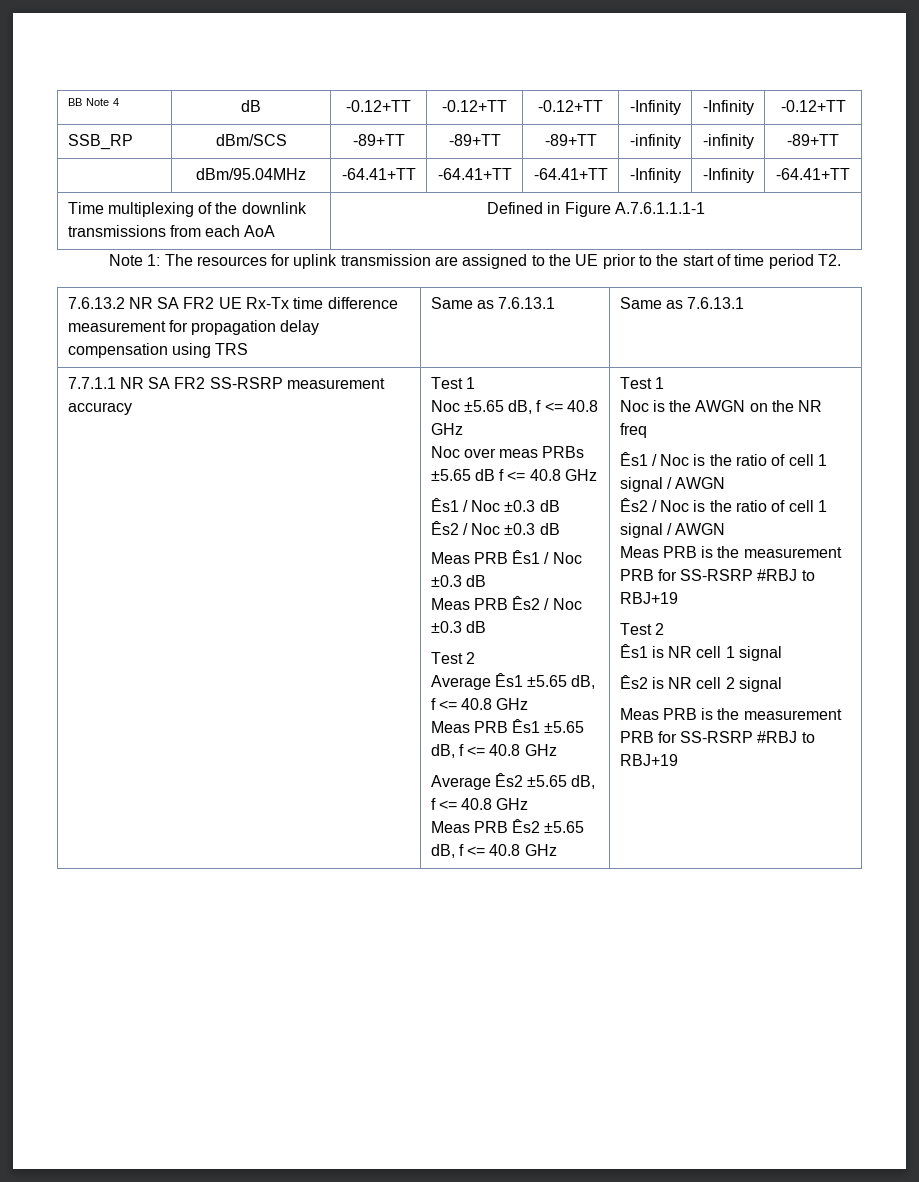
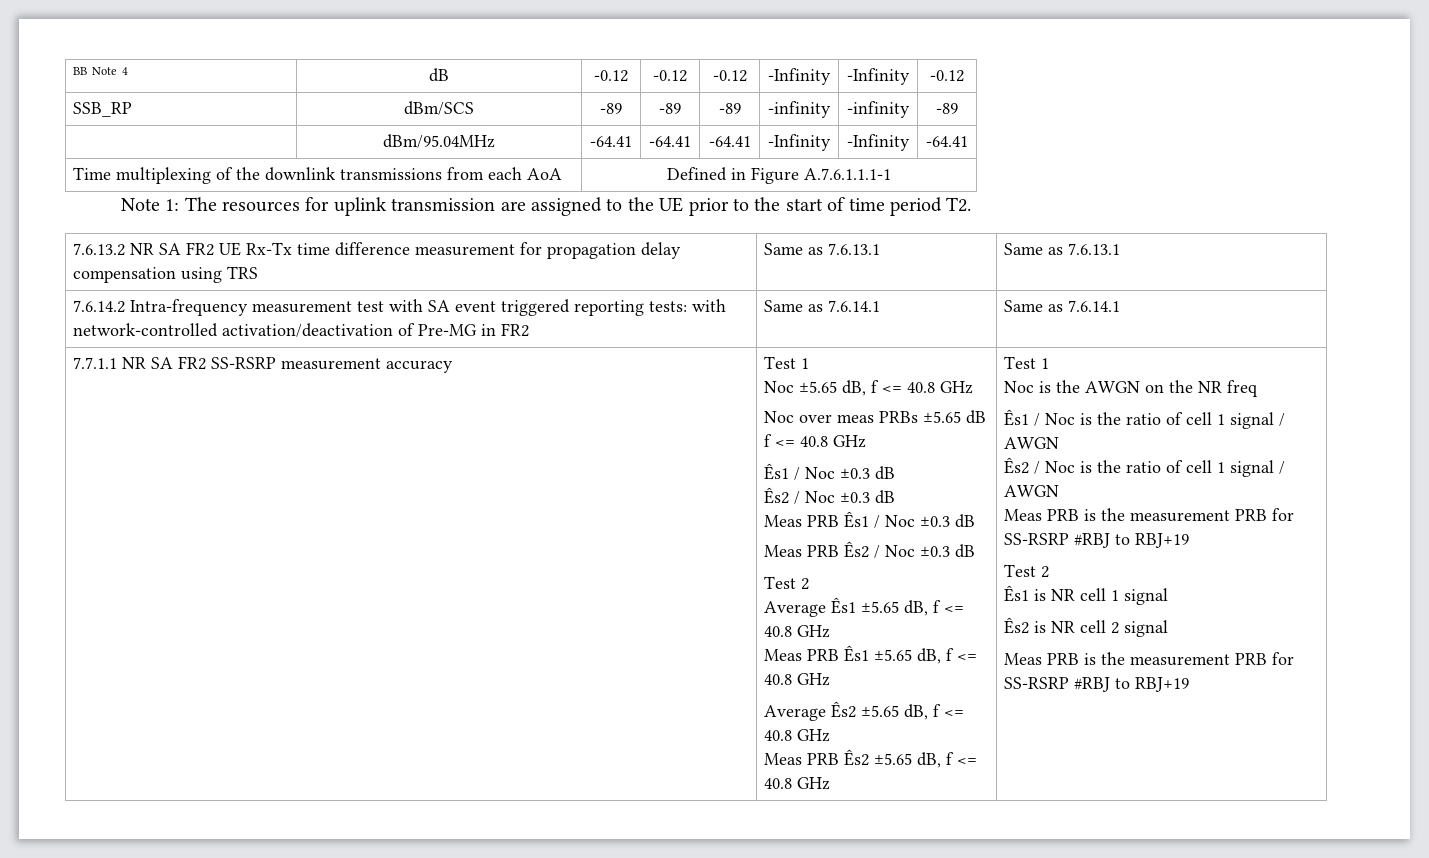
- BB Note 4 | dB | -0.12+TT | -0.12+TT | -0.12+TT | -Infinity | -Infinity | -0.12+TT
+ BB Note 4 | dB | -0.12 | -0.12 | -0.12 | -Infinity | -Infinity | -0.12
- SSB_RP | dBm/SCS | -89+TT | -89+TT | -89+TT | -infinity | -infinity | -89+TT
+ SSB_RP | dBm/SCS | -89 | -89 | -89 | -infinity | -infinity | -89
- | dBm/95.04MHz | -64.41+TT | -64.41+TT | -64.41+TT | -Infinity | -Infinity | -64.41+TT
+ | dBm/95.04MHz | -64.41 | -64.41 | -64.41 | -Infinity | -Infinity | -64.41
+ 7.6.14.2 Intra-frequency measurement test with SA event triggered reporting tests: with network-controlled activation/deactivation of Pre-MG in FR2 | Same as 7.6.14.1 | Same as 7.6.14.1

